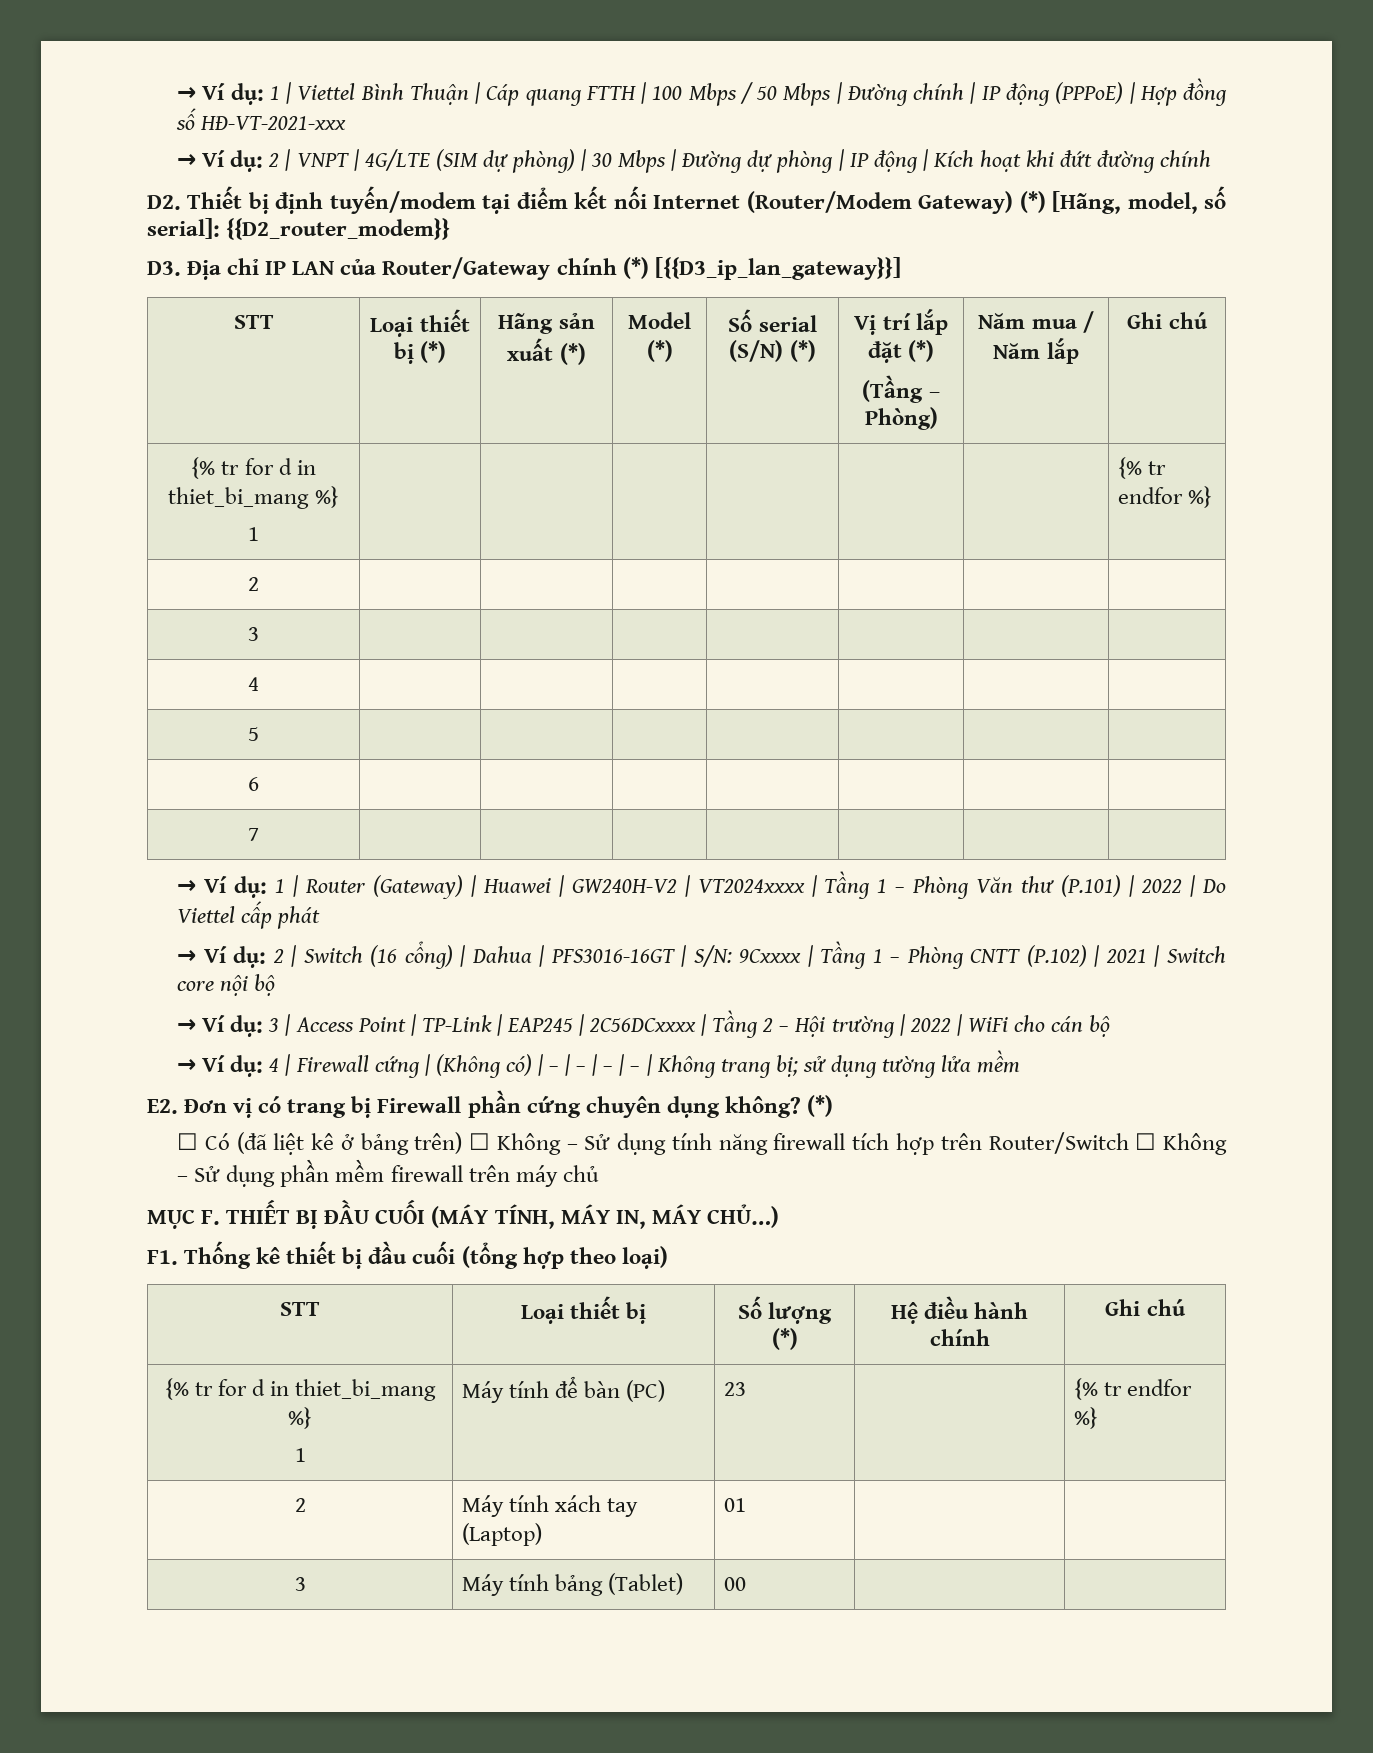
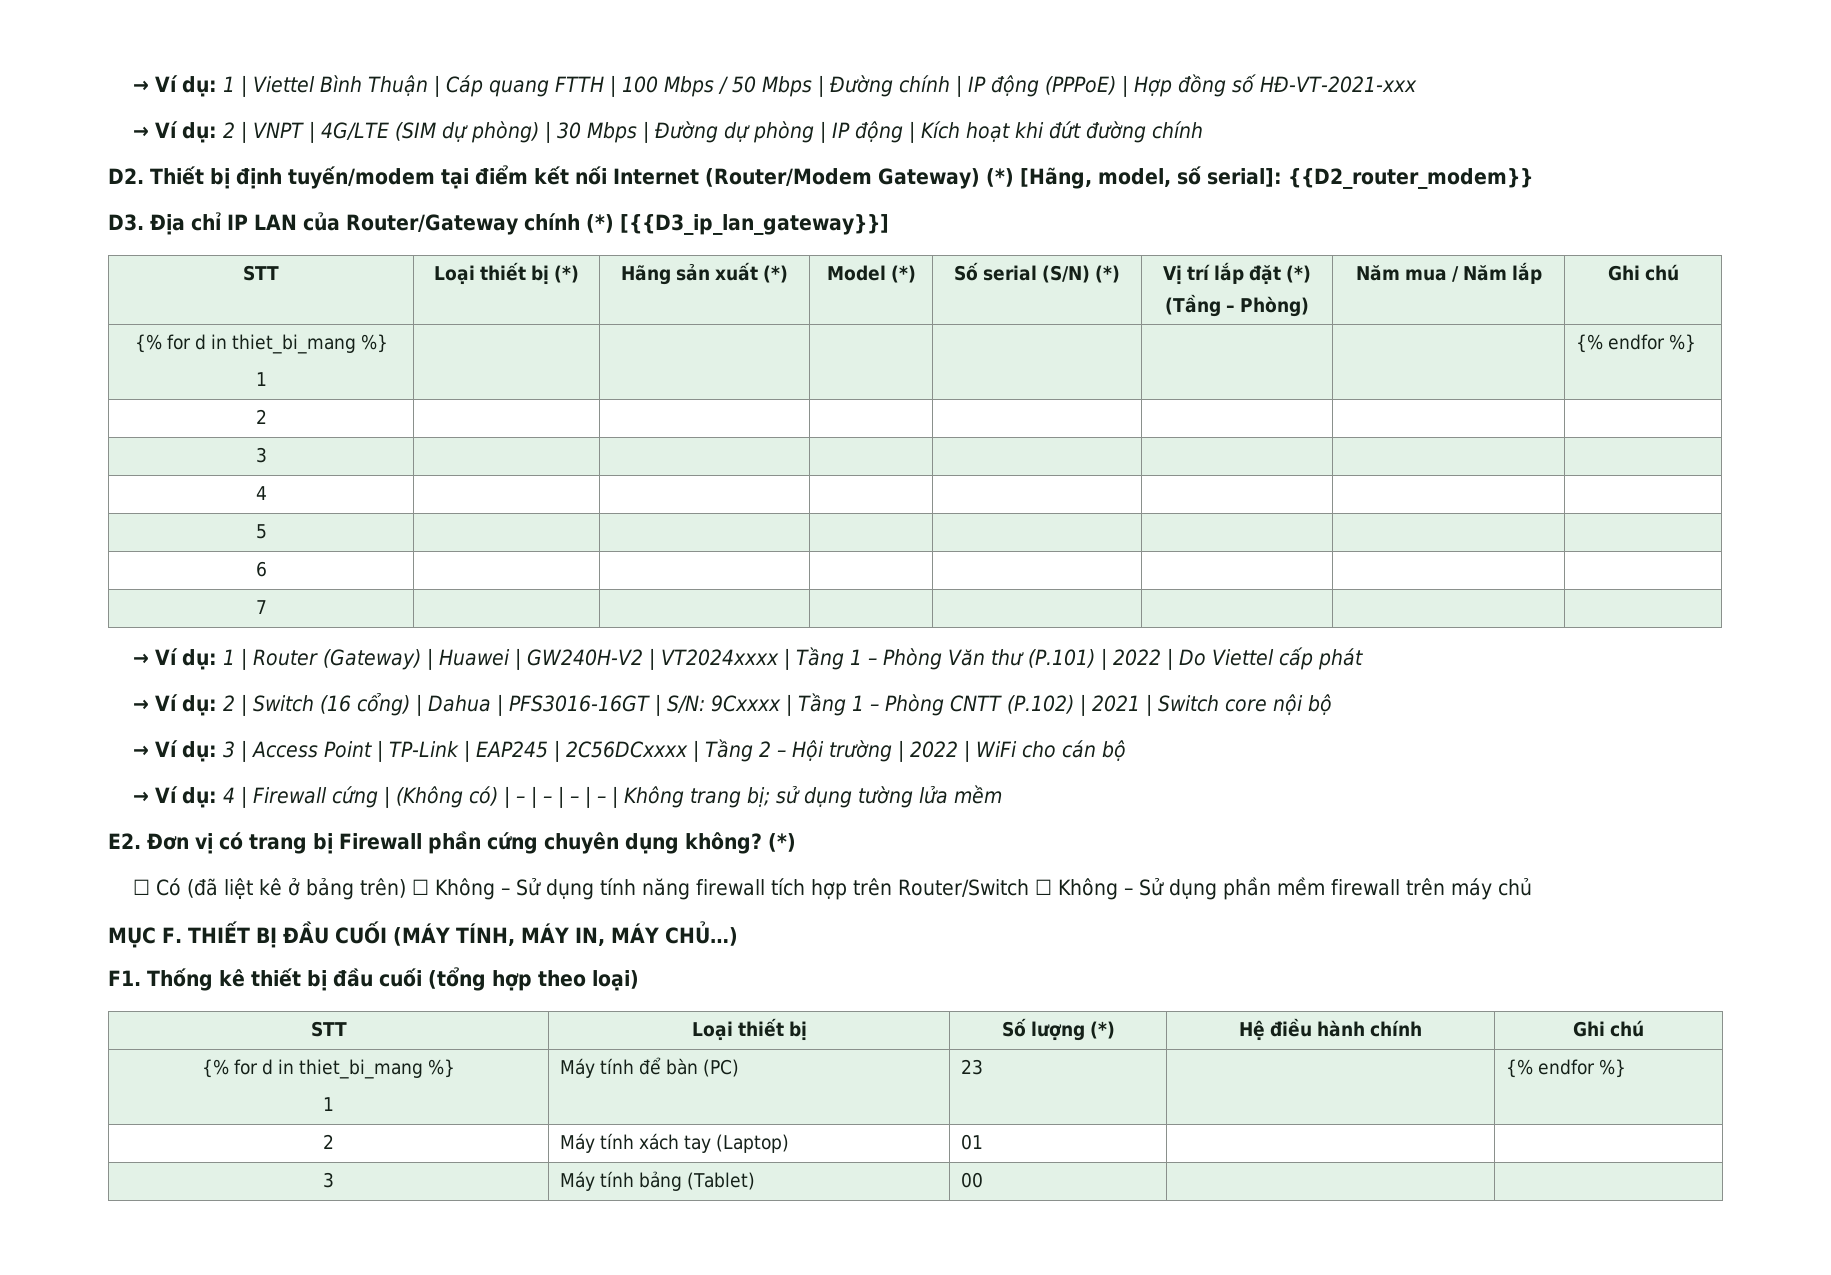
  STT | Loại thiết bị (*) | Hãng sản xuất (*) | Model (*) | Số serial (S/N) (*) | Vị trí lắp đặt (*)
  (Tầng – Phòng) | Năm mua / Năm lắp | Ghi chú
- {% tr for d in thiet_bi_mang %}
- 1 | | | | | | | {% tr endfor %}
+ {% for d in thiet_bi_mang %}
+ 1 | | | | | | | {% endfor %}
  STT | Loại thiết bị | Số lượng (*) | Hệ điều hành chính | Ghi chú
- {% tr for d in thiet_bi_mang %}
- 1 | Máy tính để bàn (PC) | 23 | | {% tr endfor %}
+ {% for d in thiet_bi_mang %}
+ 1 | Máy tính để bàn (PC) | 23 | | {% endfor %}

